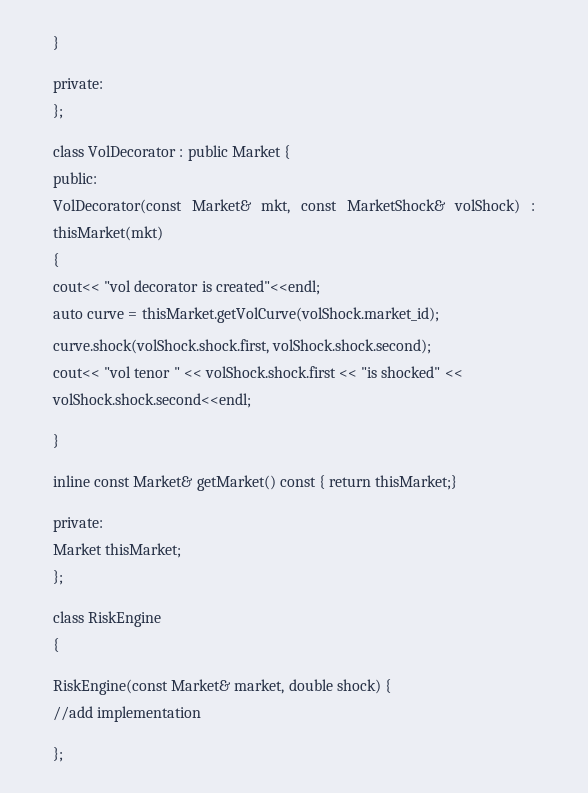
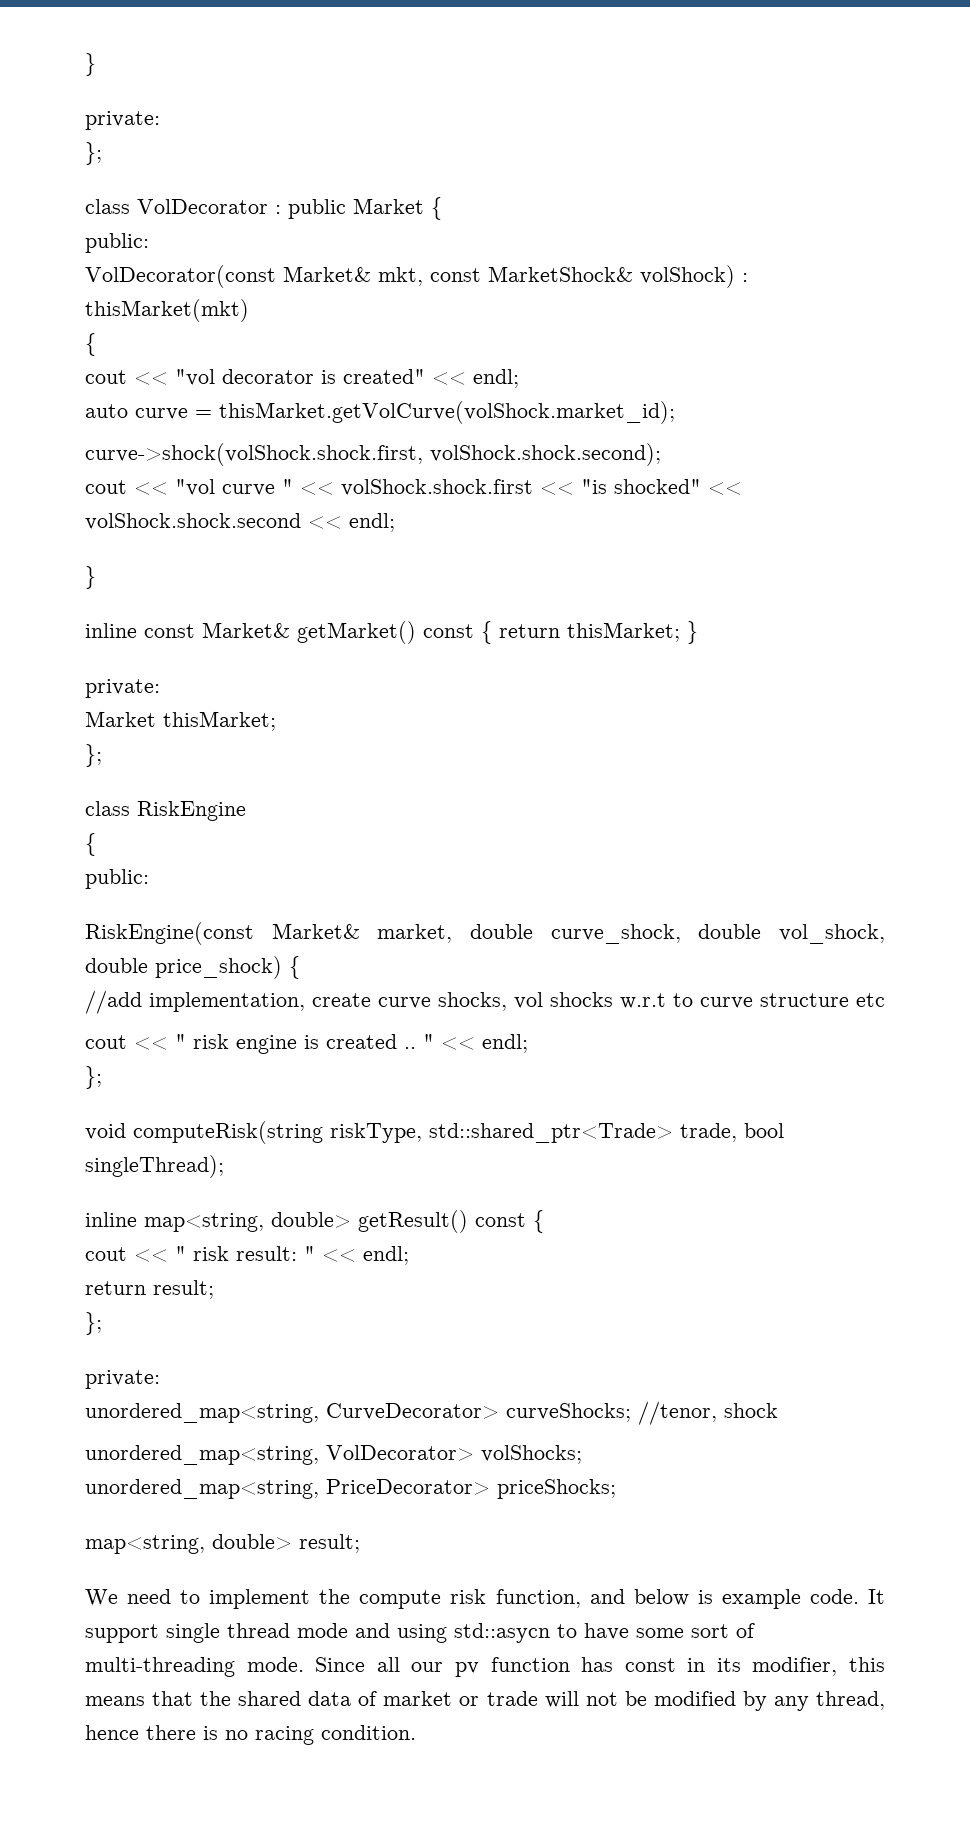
- cout<< "vol decorator is created"<<endl;
+ cout << "vol decorator is created" << endl;
- curve.shock(volShock.shock.first, volShock.shock.second);
+ curve->shock(volShock.shock.first, volShock.shock.second);
- cout<< "vol tenor " << volShock.shock.first << "is shocked" << volShock.shock.second<<endl;
+ cout << "vol curve " << volShock.shock.first << "is shocked" << volShock.shock.second << endl;
- inline const Market& getMarket() const { return thisMarket;}
+ inline const Market& getMarket() const { return thisMarket; }
  class RiskEngine
  {
+ public:
- RiskEngine(const Market& market, double shock) {
- //add implementation
+ RiskEngine(const Market& market, double curve_shock, double vol_shock, double price_shock) {
+ //add implementation, create curve shocks, vol shocks w.r.t to curve structure etc
+ cout << " risk engine is created .. " << endl;
  };
+ void computeRisk(string riskType, std::shared_ptr<Trade> trade, bool singleThread);
+ inline map<string, double> getResult() const {
+ cout << " risk result: " << endl;
+ return result;
+ };
+ private:
+ unordered_map<string, CurveDecorator> curveShocks; //tenor, shock
+ unordered_map<string, VolDecorator> volShocks;
+ unordered_map<string, PriceDecorator> priceShocks;
+ map<string, double> result;
+ We need to implement the compute risk function, and below is example code. It support single thread mode and using std::asycn to have some sort of multi-threading mode. Since all our pv function has const in its modifier, this means that the shared data of market or trade will not be modified by any thread, hence there is no racing condition.

